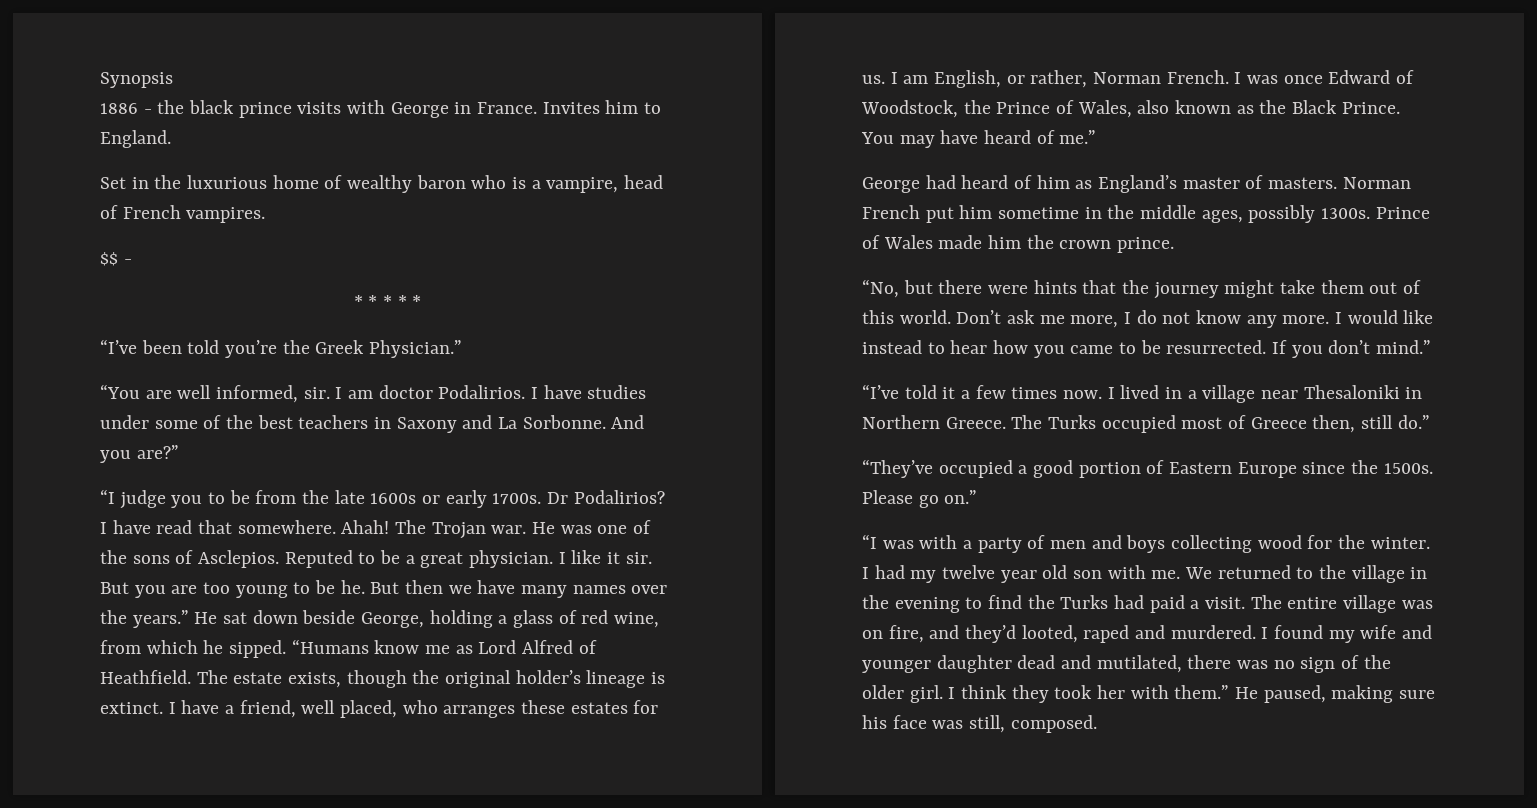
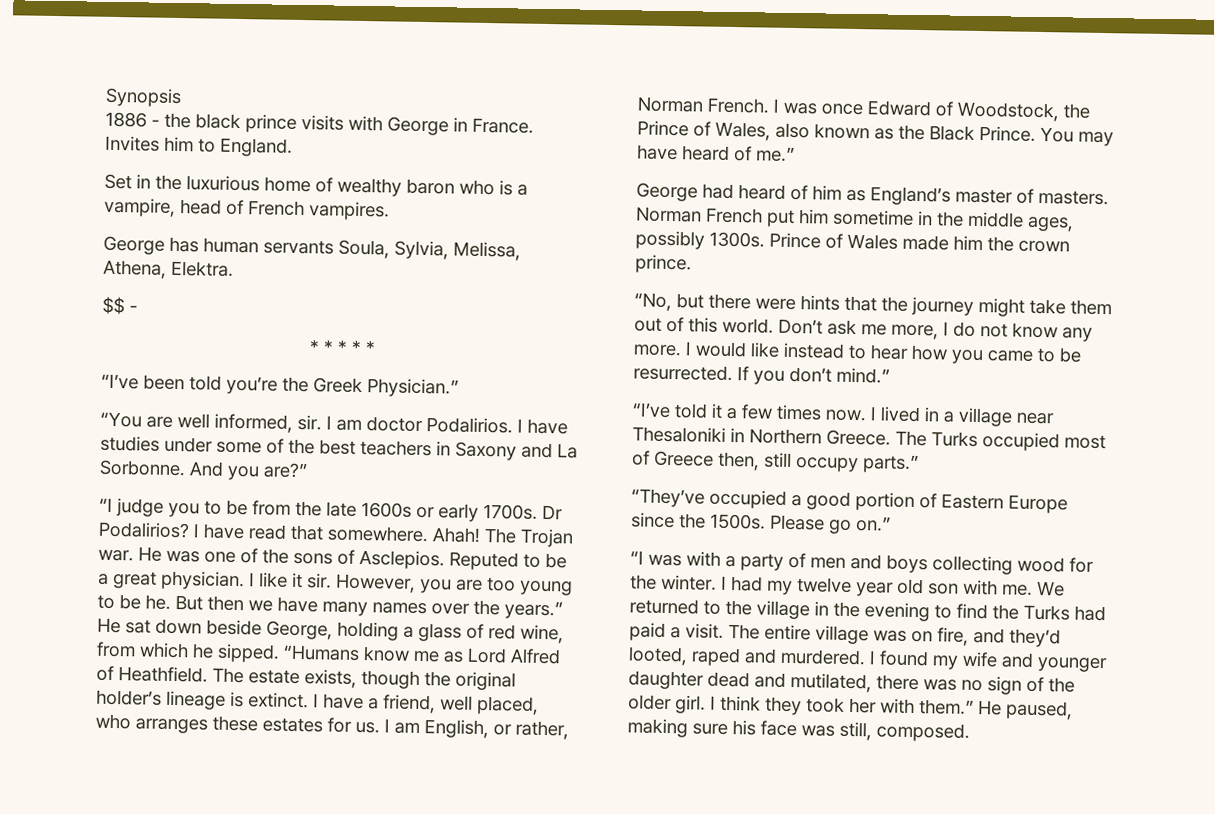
+ George has human servants Soula, Sylvia, Melissa, Athena, Elektra.
- But you are too young to be he.
+ However, you are too young to be he.
- The Turks occupied most of Greece then, still do.”
+ The Turks occupied most of Greece then, still occupy parts.”

